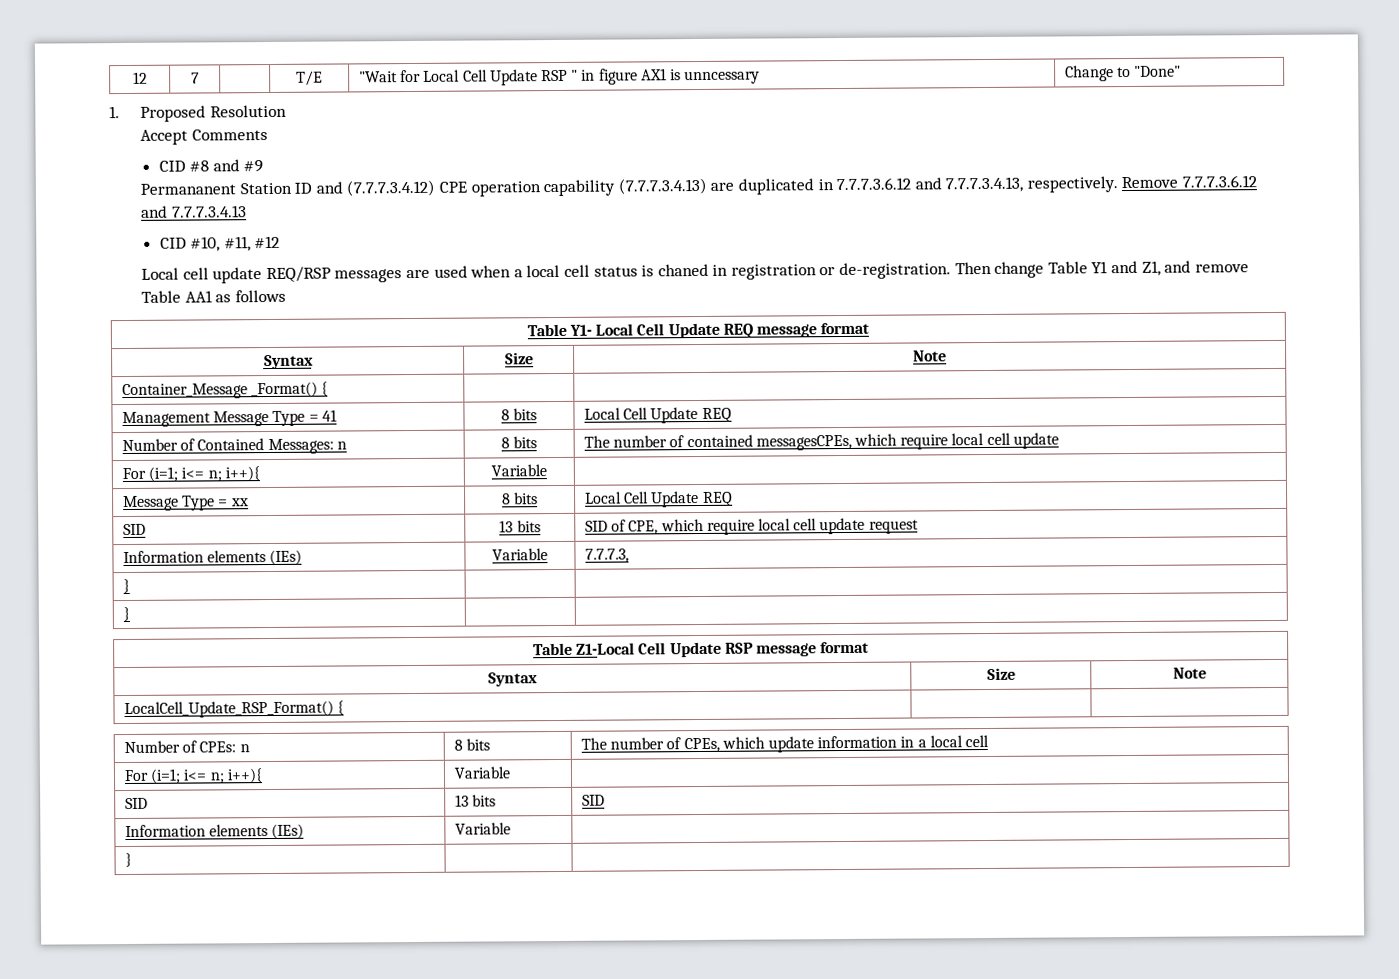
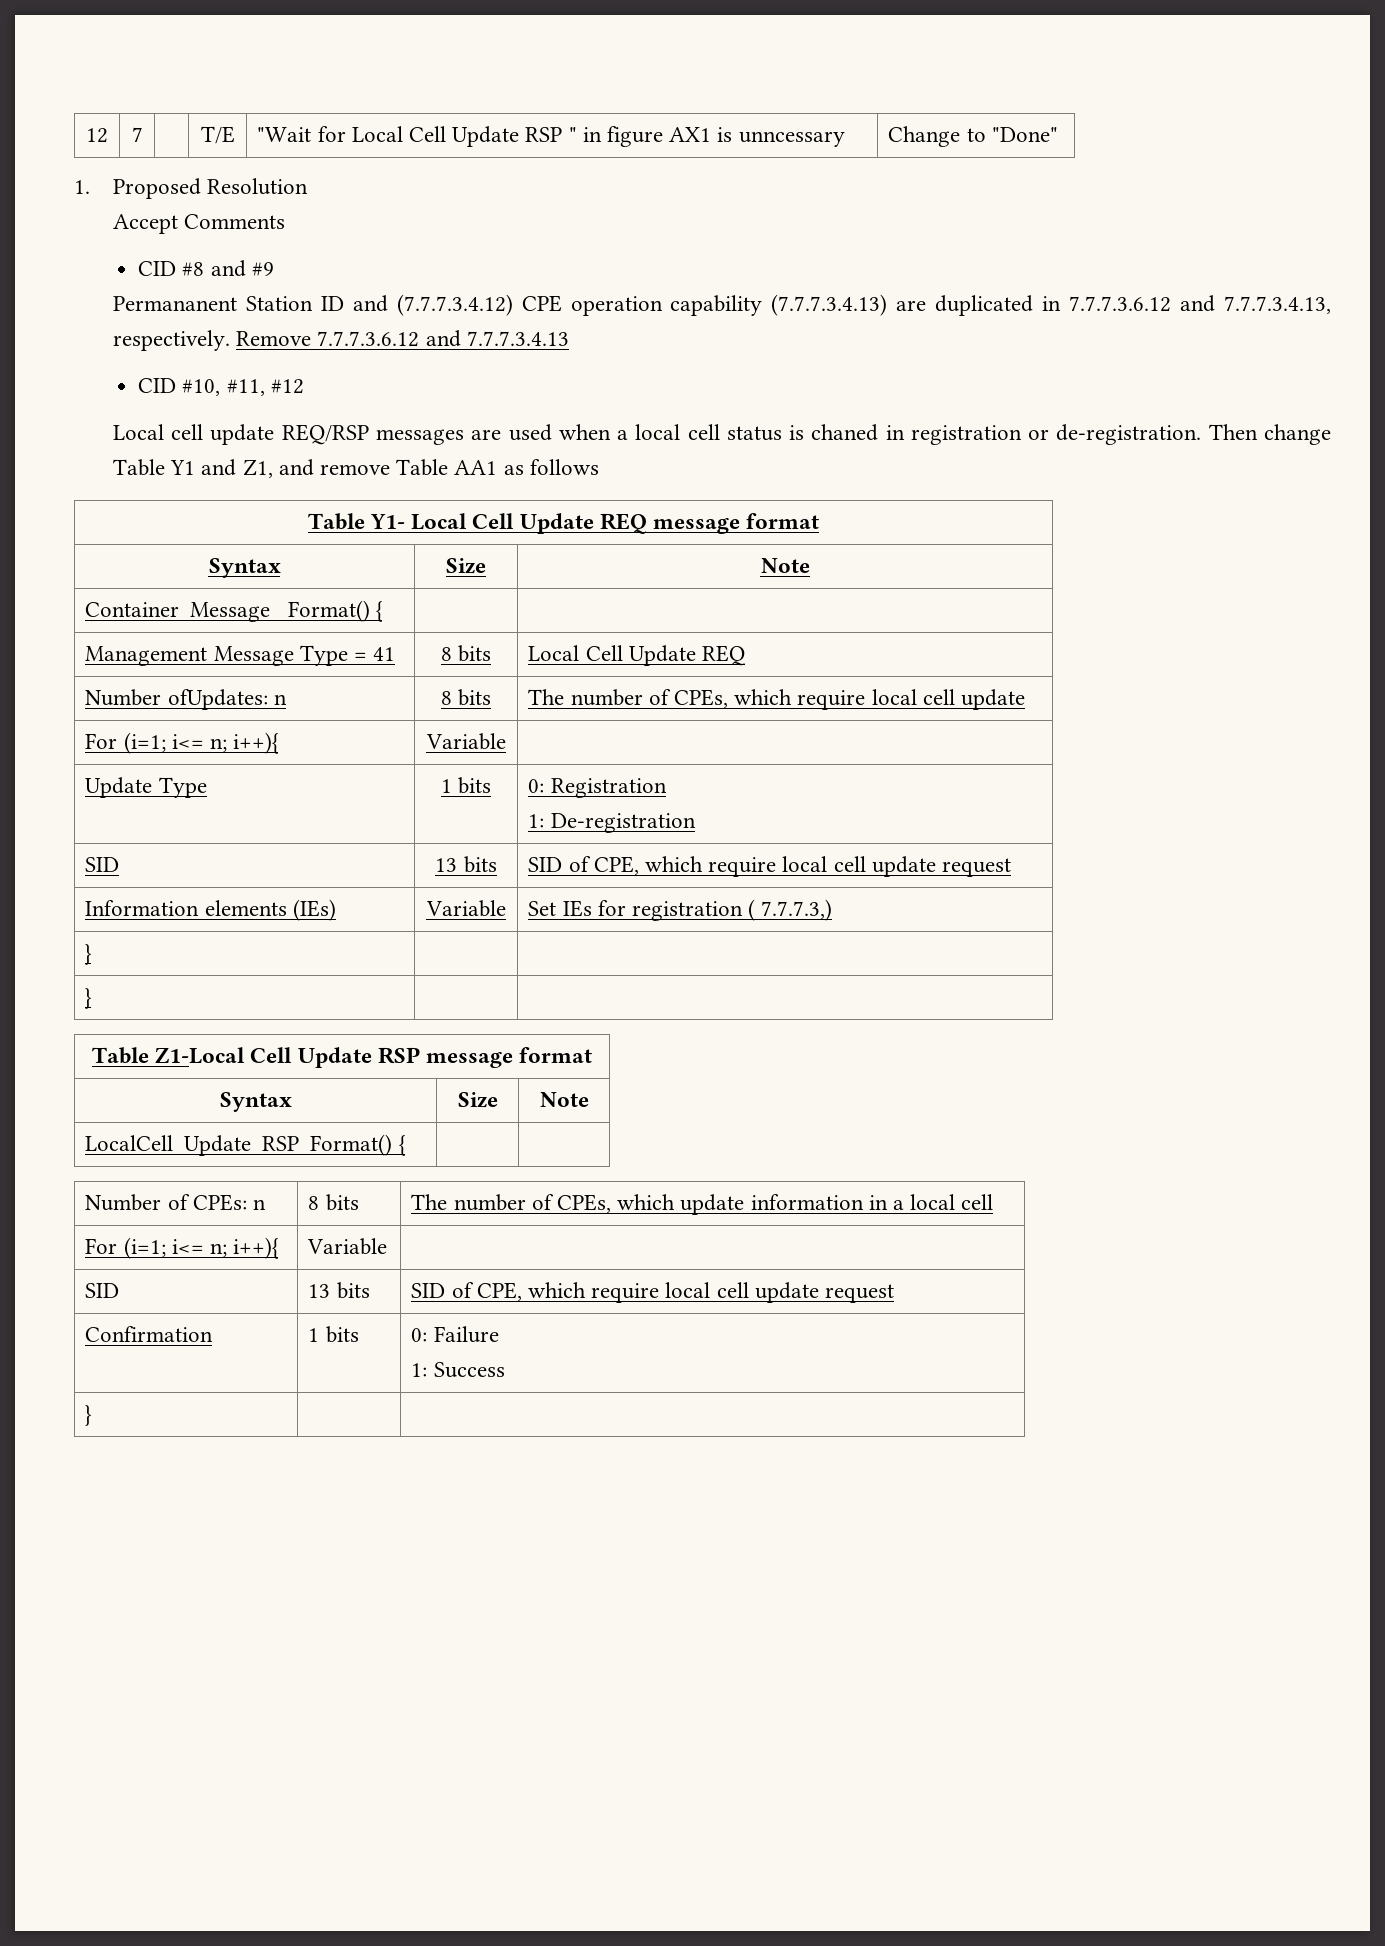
- Number of Contained Messages: n | 8 bits | The number of contained messagesCPEs, which require local cell update
+ Number ofUpdates: n | 8 bits | The number of CPEs, which require local cell update
- Message Type = xx | 8 bits | Local Cell Update REQ
+ Update Type | 1 bits | 0: Registration
+ 1: De-registration
- Information elements (IEs) | Variable | 7.7.7.3,
+ Information elements (IEs) | Variable | Set IEs for registration ( 7.7.7.3,)
  Number of CPEs: n | 8 bits | The number of CPEs, which update information in a local cell
  For (i=1; i<= n; i++){ | Variable |
- SID | 13 bits | SID
- Information elements (IEs) | Variable |
+ SID | 13 bits | SID of CPE, which require local cell update request
+ Confirmation | 1 bits | 0: Failure
+ 1: Success

